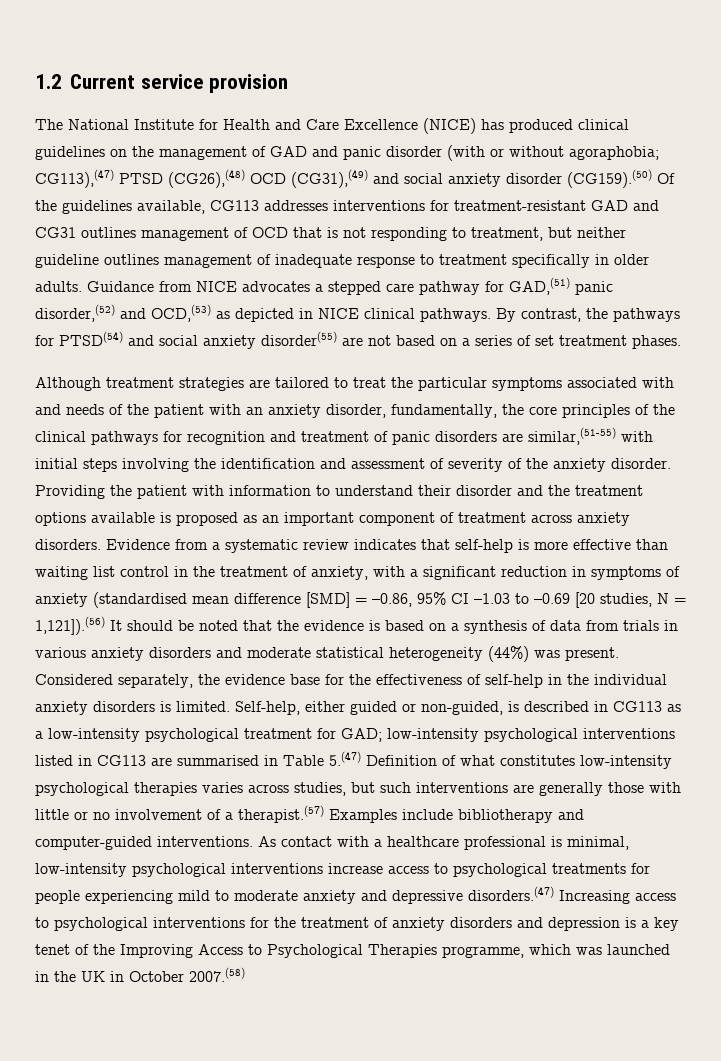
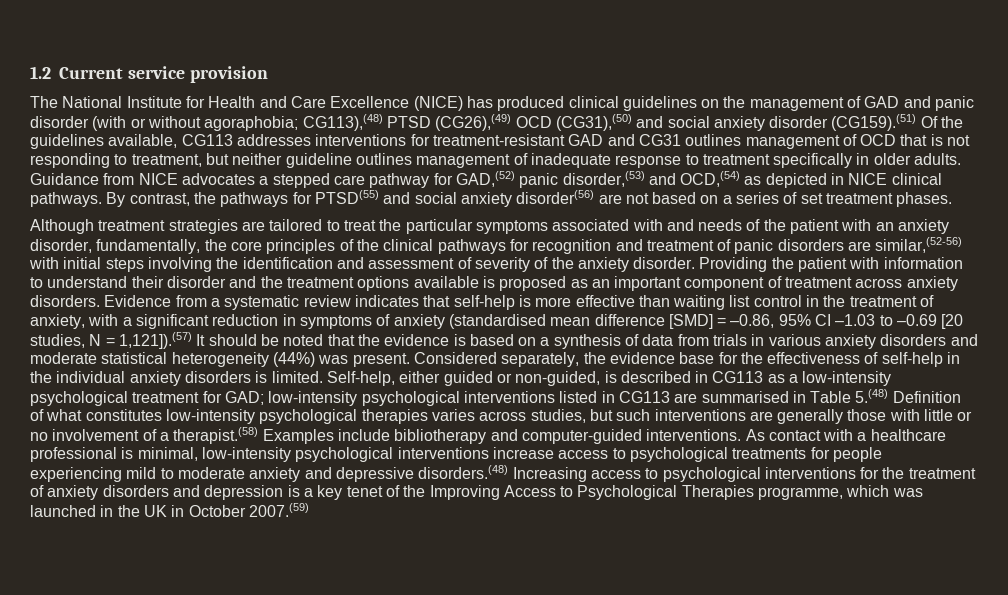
- CG113),(47) PTSD (CG26),(48) OCD (CG31),(49) and social anxiety disorder (CG159).(50) Of the guidelines available, CG113 addresses interventions for treatment-resistant GAD and CG31 outlines management of OCD that is not responding to treatment, but neither guideline outlines management of inadequate response to treatment specifically in older adults.
+ CG113),(48) PTSD (CG26),(49) OCD (CG31),(50) and social anxiety disorder (CG159).(51) Of the guidelines available, CG113 addresses interventions for treatment-resistant GAD and CG31 outlines management of OCD that is not responding to treatment, but neither guideline outlines management of inadequate response to treatment specifically in older adults.
- Guidance from NICE advocates a stepped care pathway for GAD,(51) panic disorder,(52) and OCD,(53) as depicted in NICE clinical pathways.
+ Guidance from NICE advocates a stepped care pathway for GAD,(52) panic disorder,(53) and OCD,(54) as depicted in NICE clinical pathways.
- By contrast, the pathways for PTSD(54) and social anxiety disorder(55) are not based on a series of set treatment phases.
+ By contrast, the pathways for PTSD(55) and social anxiety disorder(56) are not based on a series of set treatment phases.
- Although treatment strategies are tailored to treat the particular symptoms associated with and needs of the patient with an anxiety disorder, fundamentally, the core principles of the clinical pathways for recognition and treatment of panic disorders are similar,(51-55) with initial steps involving the identification and assessment of severity of the anxiety disorder.
+ Although treatment strategies are tailored to treat the particular symptoms associated with and needs of the patient with an anxiety disorder, fundamentally, the core principles of the clinical pathways for recognition and treatment of panic disorders are similar,(52-56) with initial steps involving the identification and assessment of severity of the anxiety disorder.
- Evidence from a systematic review indicates that self-help is more effective than waiting list control in the treatment of anxiety, with a significant reduction in symptoms of anxiety (standardised mean difference [SMD] = –0.86, 95% CI –1.03 to –0.69 [20 studies, N = 1,121]).(56) It should be noted that the evidence is based on a synthesis of data from trials in various anxiety disorders and moderate statistical heterogeneity (44%) was present.
+ Evidence from a systematic review indicates that self-help is more effective than waiting list control in the treatment of anxiety, with a significant reduction in symptoms of anxiety (standardised mean difference [SMD] = –0.86, 95% CI –1.03 to –0.69 [20 studies, N = 1,121]).(57) It should be noted that the evidence is based on a synthesis of data from trials in various anxiety disorders and moderate statistical heterogeneity (44%) was present.
- Self-help, either guided or non-guided, is described in CG113 as a low-intensity psychological treatment for GAD; low-intensity psychological interventions listed in CG113 are summarised in Table 5.(47) Definition of what constitutes low-intensity psychological therapies varies across studies, but such interventions are generally those with little or no involvement of a therapist.(57) Examples include bibliotherapy and computer-guided interventions.
+ Self-help, either guided or non-guided, is described in CG113 as a low-intensity psychological treatment for GAD; low-intensity psychological interventions listed in CG113 are summarised in Table 5.(48) Definition of what constitutes low-intensity psychological therapies varies across studies, but such interventions are generally those with little or no involvement of a therapist.(58) Examples include bibliotherapy and computer-guided interventions.
- As contact with a healthcare professional is minimal, low-intensity psychological interventions increase access to psychological treatments for people experiencing mild to moderate anxiety and depressive disorders.(47) Increasing access to psychological interventions for the treatment of anxiety disorders and depression is a key tenet of the Improving Access to Psychological Therapies programme, which was launched in the UK in October 2007.(58)
+ As contact with a healthcare professional is minimal, low-intensity psychological interventions increase access to psychological treatments for people experiencing mild to moderate anxiety and depressive disorders.(48) Increasing access to psychological interventions for the treatment of anxiety disorders and depression is a key tenet of the Improving Access to Psychological Therapies programme, which was launched in the UK in October 2007.(59)

